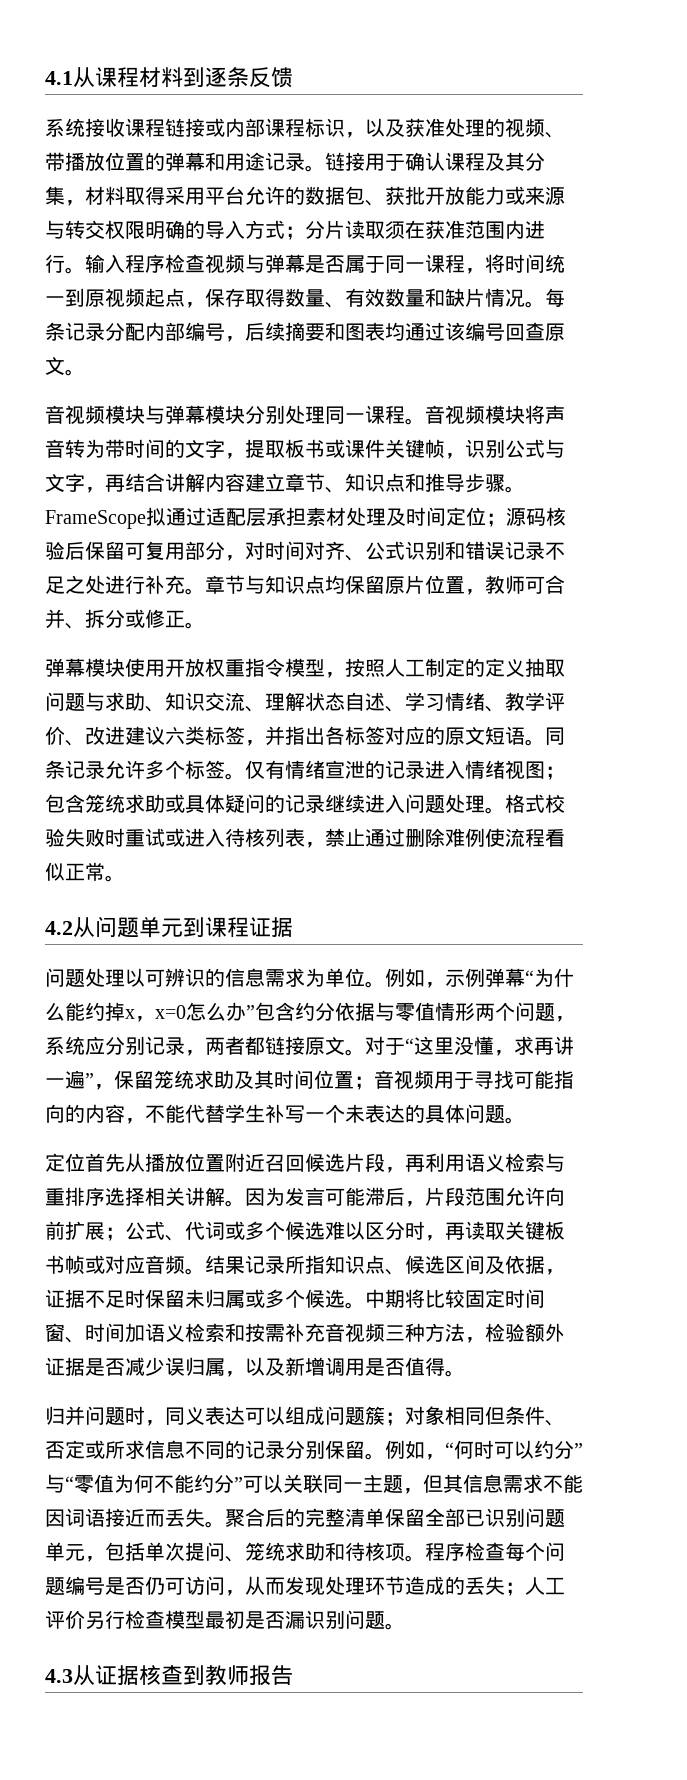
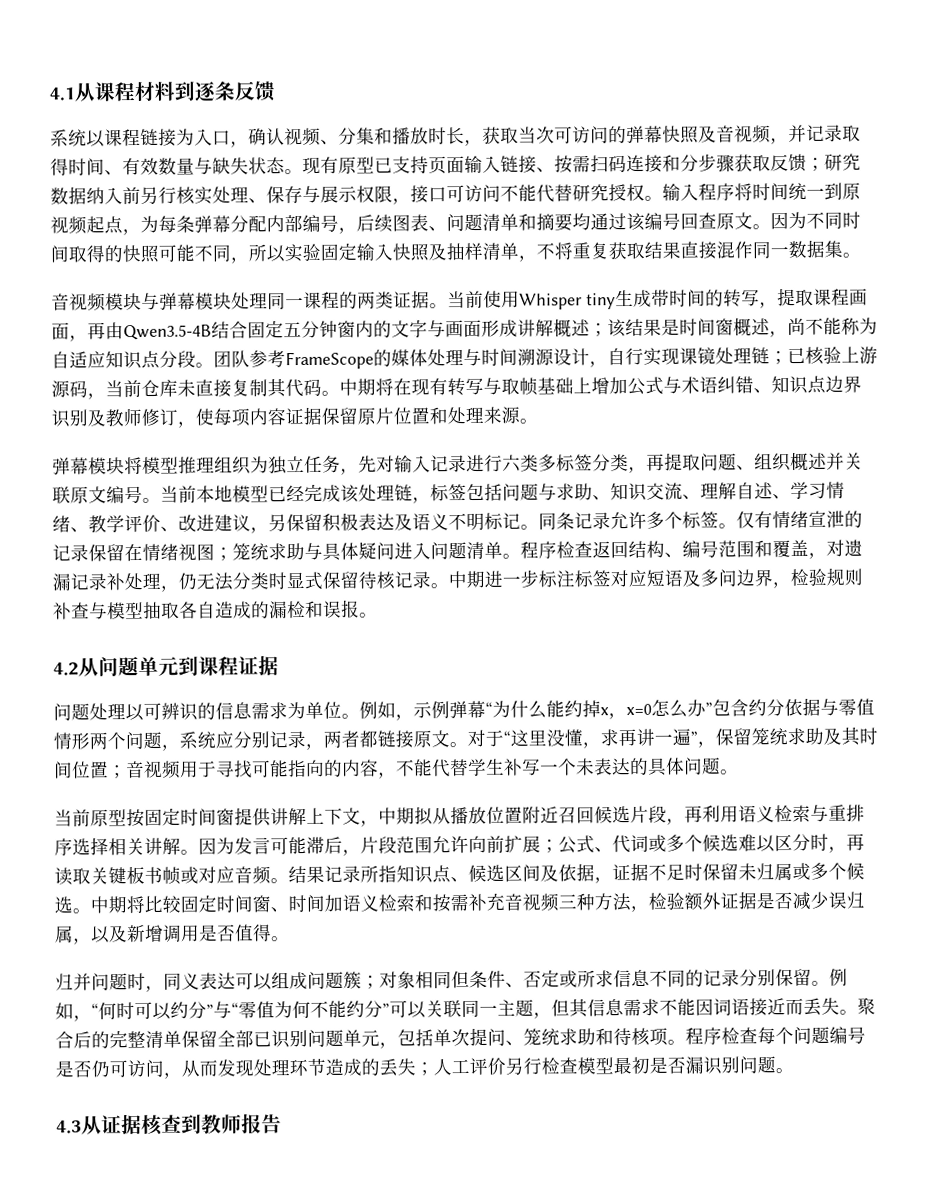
- 系统接收课程链接或内部课程标识，以及获准处理的视频、带播放位置的弹幕和用途记录。链接用于确认课程及其分集，材料取得采用平台允许的数据包、获批开放能力或来源与转交权限明确的导入方式；分片读取须在获准范围内进行。输入程序检查视频与弹幕是否属于同一课程，将时间统一到原视频起点，保存取得数量、有效数量和缺片情况。每条记录分配内部编号，后续摘要和图表均通过该编号回查原文。
+ 系统以课程链接为入口，确认视频、分集和播放时长，获取当次可访问的弹幕快照及音视频，并记录取得时间、有效数量与缺失状态。现有原型已支持页面输入链接、按需扫码连接和分步骤获取反馈；研究数据纳入前另行核实处理、保存与展示权限，接口可访问不能代替研究授权。输入程序将时间统一到原视频起点，为每条弹幕分配内部编号，后续图表、问题清单和摘要均通过该编号回查原文。因为不同时间取得的快照可能不同，所以实验固定输入快照及抽样清单，不将重复获取结果直接混作同一数据集。
- 音视频模块与弹幕模块分别处理同一课程。音视频模块将声音转为带时间的文字，提取板书或课件关键帧，识别公式与文字，再结合讲解内容建立章节、知识点和推导步骤。FrameScope拟通过适配层承担素材处理及时间定位；源码核验后保留可复用部分，对时间对齐、公式识别和错误记录不足之处进行补充。章节与知识点均保留原片位置，教师可合并、拆分或修正。
- 弹幕模块使用开放权重指令模型，按照人工制定的定义抽取问题与求助、知识交流、理解状态自述、学习情绪、教学评价、改进建议六类标签，并指出各标签对应的原文短语。
+ 音视频模块与弹幕模块处理同一课程的两类证据。当前使用Whisper tiny生成带时间的转写，提取课程画面，再由Qwen3.5-4B结合固定五分钟窗内的文字与画面形成讲解概述；该结果是时间窗概述，尚不能称为自适应知识点分段。团队参考FrameScope的媒体处理与时间溯源设计，自行实现课镜处理链；已核验上游源码，当前仓库未直接复制其代码。中期将在现有转写与取帧基础上增加公式与术语纠错、知识点边界识别及教师修订，使每项内容证据保留原片位置和处理来源。
+ 弹幕模块将模型推理组织为独立任务，先对输入记录进行六类多标签分类，再提取问题、组织概述并关联原文编号。当前本地模型已经完成该处理链，标签包括问题与求助、知识交流、理解自述、学习情绪、教学评价、改进建议，另保留积极表达及语义不明标记。
- 仅有情绪宣泄的记录进入情绪视图；包含笼统求助或具体疑问的记录继续进入问题处理。格式校验失败时重试或进入待核列表，禁止通过删除难例使流程看似正常。
+ 仅有情绪宣泄的记录保留在情绪视图；笼统求助与具体疑问进入问题清单。程序检查返回结构、编号范围和覆盖，对遗漏记录补处理，仍无法分类时显式保留待核记录。中期进一步标注标签对应短语及多问边界，检验规则补查与模型抽取各自造成的漏检和误报。
- 定位首先从播放位置附近召回候选片段，再利用语义检索与重排序选择相关讲解。
+ 当前原型按固定时间窗提供讲解上下文，中期拟从播放位置附近召回候选片段，再利用语义检索与重排序选择相关讲解。

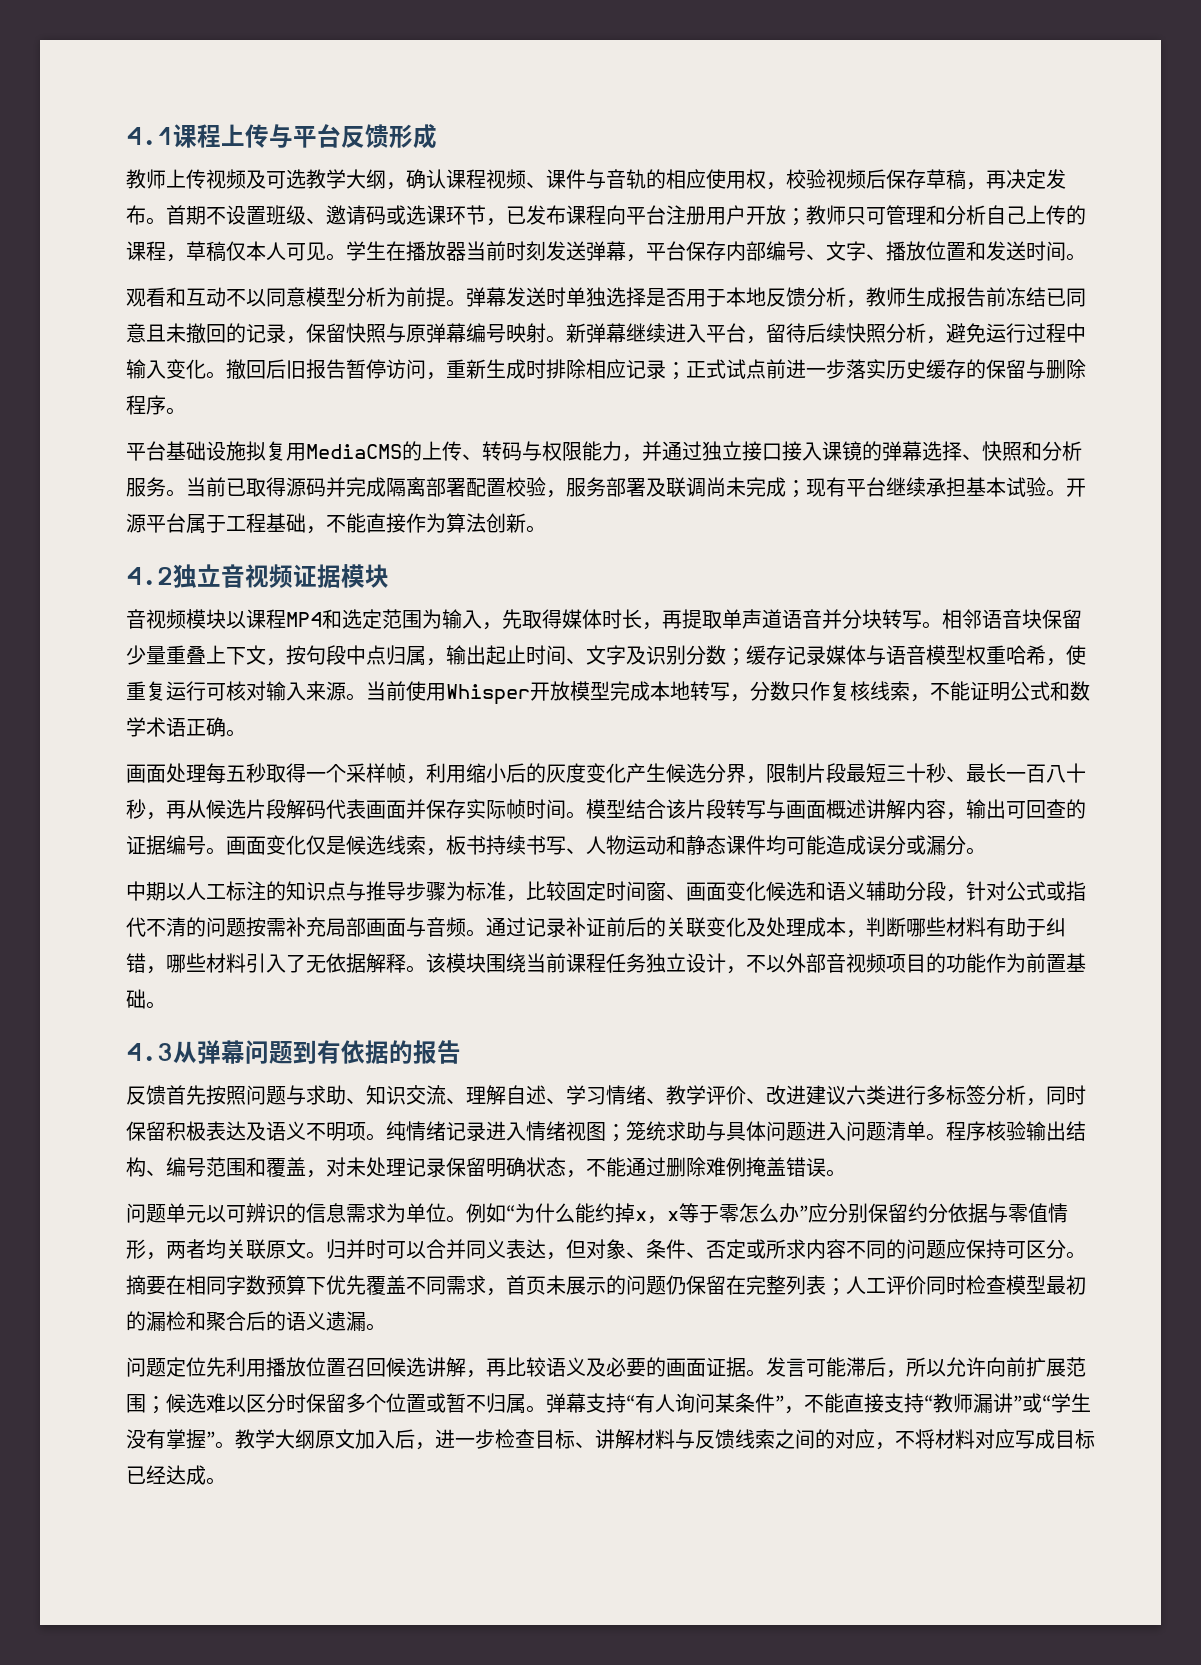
- 4.1从课程材料到逐条反馈
- 系统以课程链接为入口，确认视频、分集和播放时长，获取当次可访问的弹幕快照及音视频，并记录取得时间、有效数量与缺失状态。现有原型已支持页面输入链接、按需扫码连接和分步骤获取反馈；研究数据纳入前另行核实处理、保存与展示权限，接口可访问不能代替研究授权。输入程序将时间统一到原视频起点，为每条弹幕分配内部编号，后续图表、问题清单和摘要均通过该编号回查原文。因为不同时间取得的快照可能不同，所以实验固定输入快照及抽样清单，不将重复获取结果直接混作同一数据集。
- 音视频模块与弹幕模块处理同一课程的两类证据。当前使用Whisper tiny生成带时间的转写，提取课程画面，再由Qwen3.5-4B结合固定五分钟窗内的文字与画面形成讲解概述；该结果是时间窗概述，尚不能称为自适应知识点分段。团队参考FrameScope的媒体处理与时间溯源设计，自行实现课镜处理链；已核验上游源码，当前仓库未直接复制其代码。中期将在现有转写与取帧基础上增加公式与术语纠错、知识点边界识别及教师修订，使每项内容证据保留原片位置和处理来源。
- 弹幕模块将模型推理组织为独立任务，先对输入记录进行六类多标签分类，再提取问题、组织概述并关联原文编号。当前本地模型已经完成该处理链，标签包括问题与求助、知识交流、理解自述、学习情绪、教学评价、改进建议，另保留积极表达及语义不明标记。同条记录允许多个标签。仅有情绪宣泄的记录保留在情绪视图；笼统求助与具体疑问进入问题清单。
+ 4.1课程上传与平台反馈形成
+ 教师上传视频及可选教学大纲，确认课程视频、课件与音轨的相应使用权，校验视频后保存草稿，再决定发布。首期不设置班级、邀请码或选课环节，已发布课程向平台注册用户开放；教师只可管理和分析自己上传的课程，草稿仅本人可见。学生在播放器当前时刻发送弹幕，平台保存内部编号、文字、播放位置和发送时间。
+ 观看和互动不以同意模型分析为前提。弹幕发送时单独选择是否用于本地反馈分析，教师生成报告前冻结已同意且未撤回的记录，保留快照与原弹幕编号映射。新弹幕继续进入平台，留待后续快照分析，避免运行过程中输入变化。撤回后旧报告暂停访问，重新生成时排除相应记录；正式试点前进一步落实历史缓存的保留与删除程序。
+ 平台基础设施拟复用MediaCMS的上传、转码与权限能力，并通过独立接口接入课镜的弹幕选择、快照和分析服务。当前已取得源码并完成隔离部署配置校验，服务部署及联调尚未完成；现有平台继续承担基本试验。开源平台属于工程基础，不能直接作为算法创新。
+ 4.2独立音视频证据模块
+ 音视频模块以课程MP4和选定范围为输入，先取得媒体时长，再提取单声道语音并分块转写。相邻语音块保留少量重叠上下文，按句段中点归属，输出起止时间、文字及识别分数；缓存记录媒体与语音模型权重哈希，使重复运行可核对输入来源。当前使用Whisper开放模型完成本地转写，分数只作复核线索，不能证明公式和数学术语正确。
+ 画面处理每五秒取得一个采样帧，利用缩小后的灰度变化产生候选分界，限制片段最短三十秒、最长一百八十秒，再从候选片段解码代表画面并保存实际帧时间。模型结合该片段转写与画面概述讲解内容，输出可回查的证据编号。画面变化仅是候选线索，板书持续书写、人物运动和静态课件均可能造成误分或漏分。
+ 中期以人工标注的知识点与推导步骤为标准，比较固定时间窗、画面变化候选和语义辅助分段，针对公式或指代不清的问题按需补充局部画面与音频。通过记录补证前后的关联变化及处理成本，判断哪些材料有助于纠错，哪些材料引入了无依据解释。该模块围绕当前课程任务独立设计，不以外部音视频项目的功能作为前置基础。
+ 4.3从弹幕问题到有依据的报告
+ 反馈首先按照问题与求助、知识交流、理解自述、学习情绪、教学评价、改进建议六类进行多标签分析，同时保留积极表达及语义不明项。纯情绪记录进入情绪视图；笼统求助与具体问题进入问题清单。
- 程序检查返回结构、编号范围和覆盖，对遗漏记录补处理，仍无法分类时显式保留待核记录。中期进一步标注标签对应短语及多问边界，检验规则补查与模型抽取各自造成的漏检和误报。
- 4.2从问题单元到课程证据
- 问题处理以可辨识的信息需求为单位。
+ 程序核验输出结构、编号范围和覆盖，对未处理记录保留明确状态，不能通过删除难例掩盖错误。
+ 问题单元以可辨识的信息需求为单位。
- 例如，示例弹幕“为什么能约掉x，x=0怎么办”包含约分依据与零值情形两个问题，系统应分别记录，两者都链接原文。对于“这里没懂，求再讲一遍”，保留笼统求助及其时间位置；音视频用于寻找可能指向的内容，不能代替学生补写一个未表达的具体问题。
- 当前原型按固定时间窗提供讲解上下文，中期拟从播放位置附近召回候选片段，再利用语义检索与重排序选择相关讲解。因为发言可能滞后，片段范围允许向前扩展；公式、代词或多个候选难以区分时，再读取关键板书帧或对应音频。结果记录所指知识点、候选区间及依据，证据不足时保留未归属或多个候选。中期将比较固定时间窗、时间加语义检索和按需补充音视频三种方法，检验额外证据是否减少误归属，以及新增调用是否值得。
- 归并问题时，同义表达可以组成问题簇；对象相同但条件、否定或所求信息不同的记录分别保留。例如，“何时可以约分”与“零值为何不能约分”可以关联同一主题，但其信息需求不能因词语接近而丢失。聚合后的完整清单保留全部已识别问题单元，包括单次提问、笼统求助和待核项。程序检查每个问题编号是否仍可访问，从而发现处理环节造成的丢失；人工评价另行检查模型最初是否漏识别问题。
- 4.3从证据核查到教师报告
+ 例如“为什么能约掉x，x等于零怎么办”应分别保留约分依据与零值情形，两者均关联原文。归并时可以合并同义表达，但对象、条件、否定或所求内容不同的问题应保持可区分。摘要在相同字数预算下优先覆盖不同需求，首页未展示的问题仍保留在完整列表；人工评价同时检查模型最初的漏检和聚合后的语义遗漏。
+ 问题定位先利用播放位置召回候选讲解，再比较语义及必要的画面证据。发言可能滞后，所以允许向前扩展范围；候选难以区分时保留多个位置或暂不归属。弹幕支持“有人询问某条件”，不能直接支持“教师漏讲”或“学生没有掌握”。教学大纲原文加入后，进一步检查目标、讲解材料与反馈线索之间的对应，不将材料对应写成目标已经达成。

